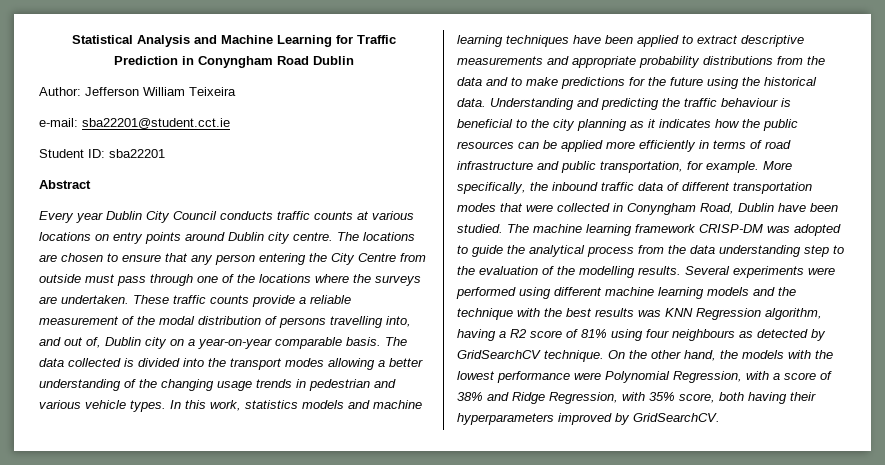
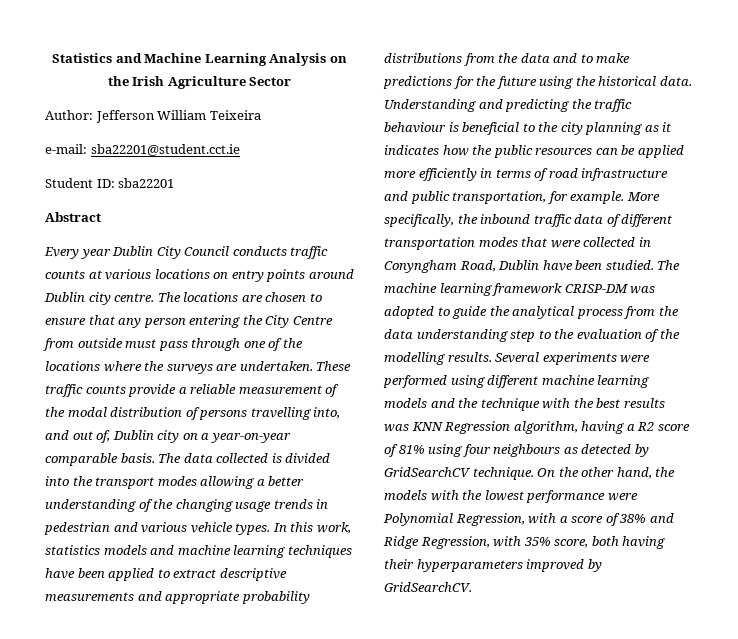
- Statistical Analysis and Machine Learning for Traffic Prediction in Conyngham Road Dublin
+ Statistics and Machine Learning Analysis on the Irish Agriculture Sector

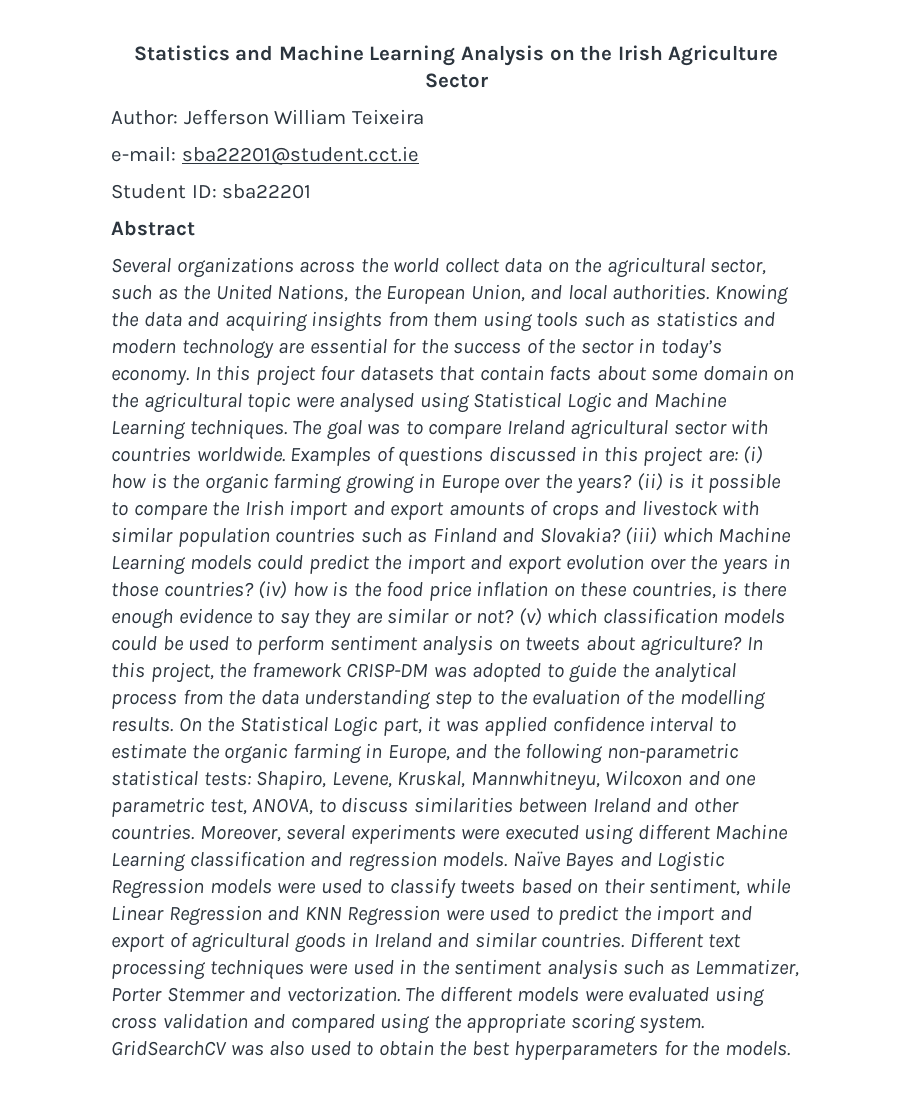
- Every year Dublin City Council conducts traffic counts at various locations on entry points around Dublin city centre. The locations are chosen to ensure that any person entering the City Centre from outside must pass through one of the locations where the surveys are undertaken. These traffic counts provide a reliable measurement of the modal distribution of persons travelling into, and out of, Dublin city on a year-on-year comparable basis. The data collected is divided into the transport modes allowing a better understanding of the changing usage trends in pedestrian and various vehicle types. In this work, statistics models and machine learning techniques have been applied to extract descriptive measurements and appropriate probability distributions from the data and to make predictions for the future using the historical data. Understanding and predicting the traffic behaviour is beneficial to the city planning as it indicates how the public resources can be applied more efficiently in terms of road infrastructure and public transportation, for example. More specifically, the inbound traffic data of different transportation modes that were collected in Conyngham Road, Dublin have been studied. The machine learning framework CRISP-DM was adopted to guide the analytical process from the data understanding step to the evaluation of the modelling results.
+ Several organizations across the world collect data on the agricultural sector, such as the United Nations, the European Union, and local authorities. Knowing the data and acquiring insights from them using tools such as statistics and modern technology are essential for the success of the sector in today’s economy. In this project four datasets that contain facts about some domain on the agricultural topic were analysed using Statistical Logic and Machine Learning techniques. The goal was to compare Ireland agricultural sector with countries worldwide. Examples of questions discussed in this project are: (i) how is the organic farming growing in Europe over the years? (ii) is it possible to compare the Irish import and export amounts of crops and livestock with similar population countries such as Finland and Slovakia? (iii) which Machine Learning models could predict the import and export evolution over the years in those countries? (iv) how is the food price inflation on these countries, is there enough evidence to say they are similar or not? (v) which classification models could be used to perform sentiment analysis on tweets about agriculture? In this project, the framework CRISP-DM was adopted to guide the analytical process from the data understanding step to the evaluation of the modelling results.
- Several experiments were performed using different machine learning models and the technique with the best results was KNN Regression algorithm, having a R2 score of 81% using four neighbours as detected by GridSearchCV technique. On the other hand, the models with the lowest performance were Polynomial Regression, with a score of 38% and Ridge Regression, with 35% score, both having their hyperparameters improved by GridSearchCV.
+ On the Statistical Logic part, it was applied confidence interval to estimate the organic farming in Europe, and the following non-parametric statistical tests: Shapiro, Levene, Kruskal, Mannwhitneyu, Wilcoxon and one parametric test, ANOVA, to discuss similarities between Ireland and other countries. Moreover, several experiments were executed using different Machine Learning classification and regression models. Naïve Bayes and Logistic Regression models were used to classify tweets based on their sentiment, while Linear Regression and KNN Regression were used to predict the import and export of agricultural goods in Ireland and similar countries. Different text processing techniques were used in the sentiment analysis such as Lemmatizer, Porter Stemmer and vectorization. The different models were evaluated using cross validation and compared using the appropriate scoring system. GridSearchCV was also used to obtain the best hyperparameters for the models.

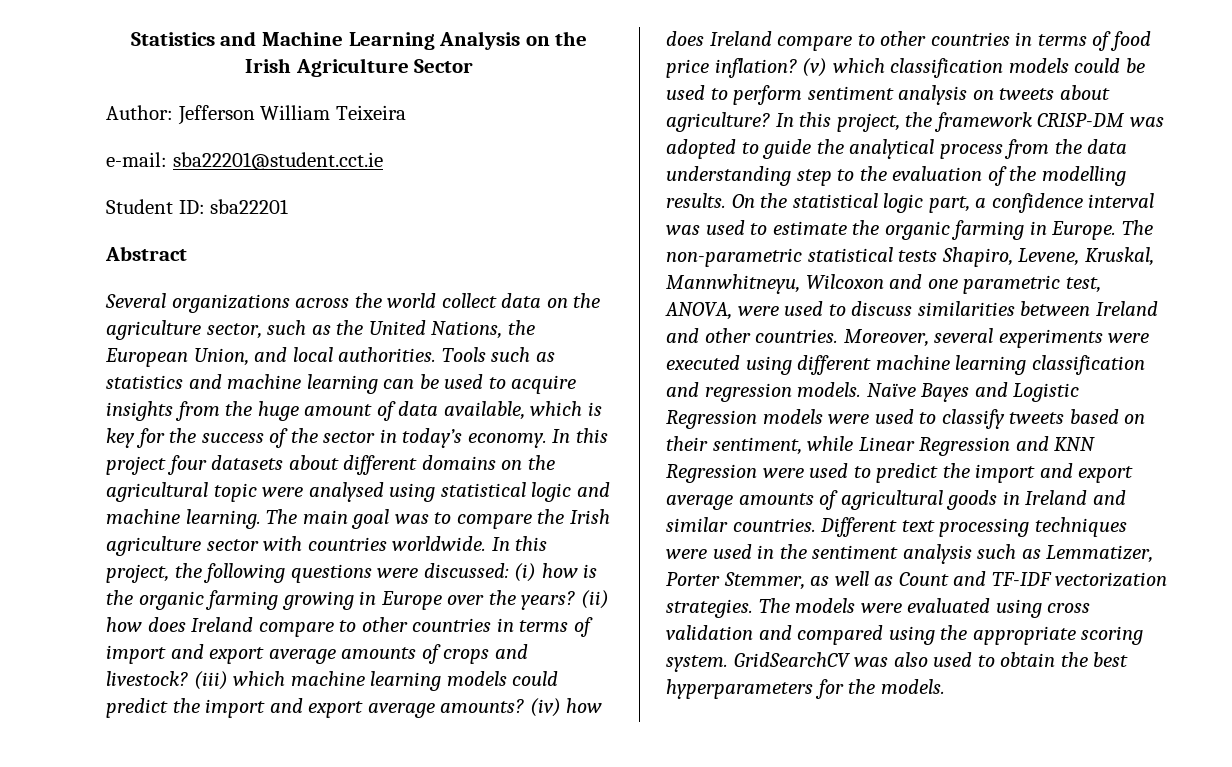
- Several organizations across the world collect data on the agricultural sector, such as the United Nations, the European Union, and local authorities.
+ Several organizations across the world collect data on the agriculture sector, such as the United Nations, the European Union, and local authorities.
- Knowing the data and acquiring insights from them using tools such as statistics and modern technology are essential for the success of the sector in today’s economy.
+ Tools such as statistics and machine learning can be used to acquire insights from the huge amount of data available, which is key for the success of the sector in today’s economy.
- In this project four datasets that contain facts about some domain on the agricultural topic were analysed using Statistical Logic and Machine Learning techniques. The goal was to compare Ireland agricultural sector with countries worldwide.
+ In this project four datasets about different domains on the agricultural topic were analysed using statistical logic and machine learning. The main goal was to compare the Irish agriculture sector with countries worldwide.
- Examples of questions discussed in this project are: (i) how is the organic farming growing in Europe over the years?
+ In this project, the following questions were discussed: (i) how is the organic farming growing in Europe over the years?
- (ii) is it possible to compare the Irish import and export amounts of crops and livestock with similar population countries such as Finland and Slovakia? (iii) which Machine Learning models could predict the import and export evolution over the years in those countries? (iv) how is the food price inflation on these countries, is there enough evidence to say they are similar or not?
+ (ii) how does Ireland compare to other countries in terms of import and export average amounts of crops and livestock? (iii) which machine learning models could predict the import and export average amounts? (iv) how does Ireland compare to other countries in terms of food price inflation?
- On the Statistical Logic part, it was applied confidence interval to estimate the organic farming in Europe, and the following non-parametric statistical tests: Shapiro, Levene, Kruskal, Mannwhitneyu, Wilcoxon and one parametric test, ANOVA, to discuss similarities between Ireland and other countries.
+ On the statistical logic part, a confidence interval was used to estimate the organic farming in Europe. The non-parametric statistical tests Shapiro, Levene, Kruskal, Mannwhitneyu, Wilcoxon and one parametric test, ANOVA, were used to discuss similarities between Ireland and other countries.
- Moreover, several experiments were executed using different Machine Learning classification and regression models.
+ Moreover, several experiments were executed using different machine learning classification and regression models.
- Naïve Bayes and Logistic Regression models were used to classify tweets based on their sentiment, while Linear Regression and KNN Regression were used to predict the import and export of agricultural goods in Ireland and similar countries.
+ Naïve Bayes and Logistic Regression models were used to classify tweets based on their sentiment, while Linear Regression and KNN Regression were used to predict the import and export average amounts of agricultural goods in Ireland and similar countries.
- Different text processing techniques were used in the sentiment analysis such as Lemmatizer, Porter Stemmer and vectorization. The different models were evaluated using cross validation and compared using the appropriate scoring system.
+ Different text processing techniques were used in the sentiment analysis such as Lemmatizer, Porter Stemmer, as well as Count and TF-IDF vectorization strategies. The models were evaluated using cross validation and compared using the appropriate scoring system.

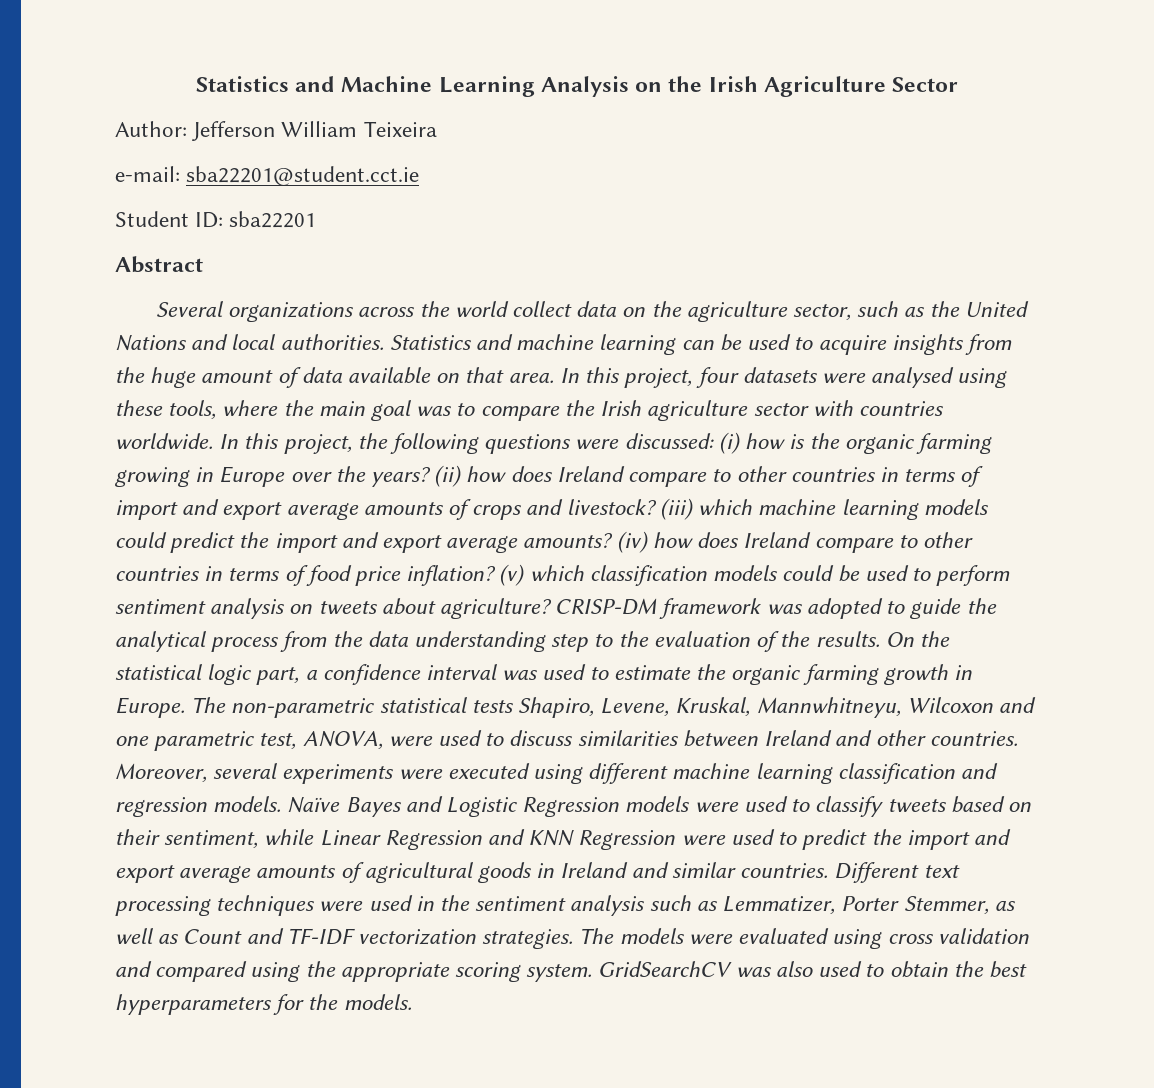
- Several organizations across the world collect data on the agriculture sector, such as the United Nations, the European Union, and local authorities. Tools such as statistics and machine learning can be used to acquire insights from the huge amount of data available, which is key for the success of the sector in today’s economy. In this project four datasets about different domains on the agricultural topic were analysed using statistical logic and machine learning. The main goal was to compare the Irish agriculture sector with countries worldwide.
+ Several organizations across the world collect data on the agriculture sector, such as the United Nations and local authorities. Statistics and machine learning can be used to acquire insights from the huge amount of data available on that area. In this project, four datasets were analysed using these tools, where the main goal was to compare the Irish agriculture sector with countries worldwide.
- In this project, the framework CRISP-DM was adopted to guide the analytical process from the data understanding step to the evaluation of the modelling results.
+ CRISP-DM framework was adopted to guide the analytical process from the data understanding step to the evaluation of the results.
- On the statistical logic part, a confidence interval was used to estimate the organic farming in Europe.
+ On the statistical logic part, a confidence interval was used to estimate the organic farming growth in Europe.

